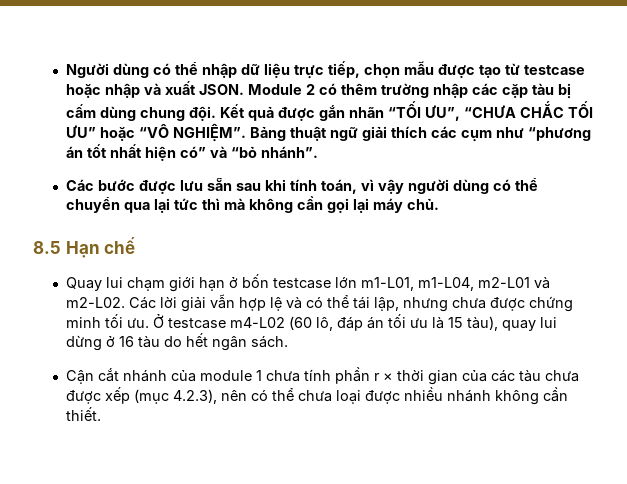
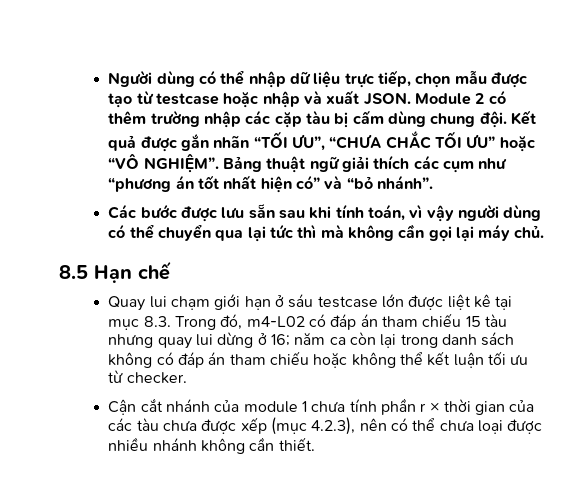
- Quay lui chạm giới hạn ở bốn testcase lớn m1-L01, m1-L04, m2-L01 và m2-L02. Các lời giải vẫn hợp lệ và có thể tái lập, nhưng chưa được chứng minh tối ưu. Ở testcase m4-L02 (60 lô, đáp án tối ưu là 15 tàu), quay lui dừng ở 16 tàu do hết ngân sách.
+ Quay lui chạm giới hạn ở sáu testcase lớn được liệt kê tại mục 8.3. Trong đó, m4-L02 có đáp án tham chiếu 15 tàu nhưng quay lui dừng ở 16; năm ca còn lại trong danh sách không có đáp án tham chiếu hoặc không thể kết luận tối ưu từ checker.

